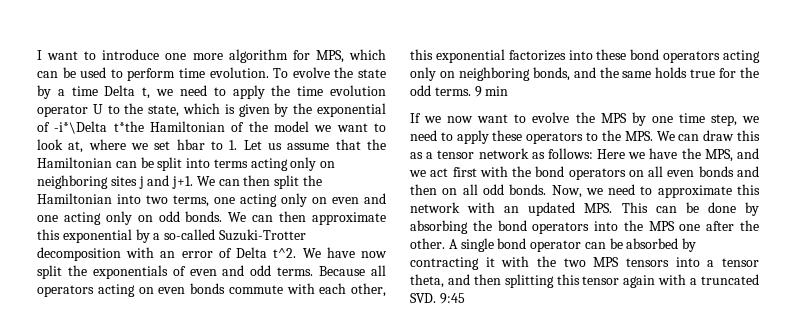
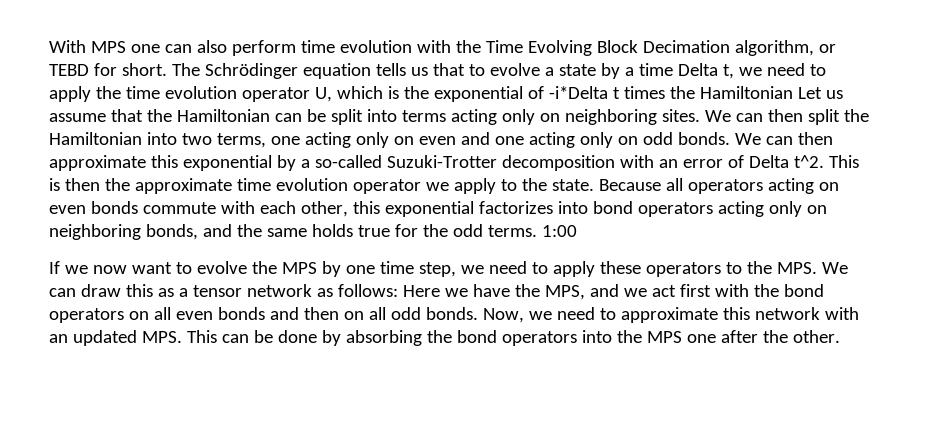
- I want to introduce one more algorithm for MPS, which can be used to perform time evolution. To evolve the state by a time Delta t, we need to apply the time evolution operator U to the state, which is given by the exponential of -i*\Delta t*the Hamiltonian of the model we want to look at, where we set hbar to 1. Let us assume that the Hamiltonian can be split into terms acting only on neighboring sites j and j+1.
+ With MPS one can also perform time evolution with the Time Evolving Block Decimation algorithm, or TEBD for short. The Schrödinger equation tells us that to evolve a state by a time Delta t, we need to apply the time evolution operator U, which is the exponential of -i*Delta t times the Hamiltonian Let us assume that the Hamiltonian can be split into terms acting only on neighboring sites.
- We have now split the exponentials of even and odd terms.
+ This is then the approximate time evolution operator we apply to the state.
- Because all operators acting on even bonds commute with each other, this exponential factorizes into these bond operators acting only on neighboring bonds, and the same holds true for the odd terms.
+ Because all operators acting on even bonds commute with each other, this exponential factorizes into bond operators acting only on neighboring bonds, and the same holds true for the odd terms.
- 9 min
+ 1:00
- A single bond operator can be absorbed by contracting it with the two MPS tensors into a tensor theta, and then splitting this tensor again with a truncated SVD. 9:45

